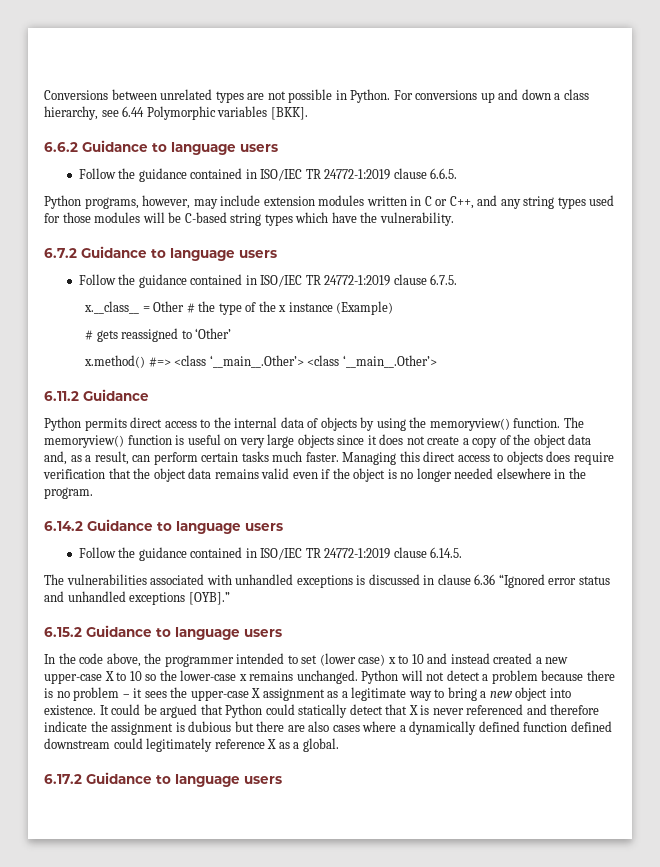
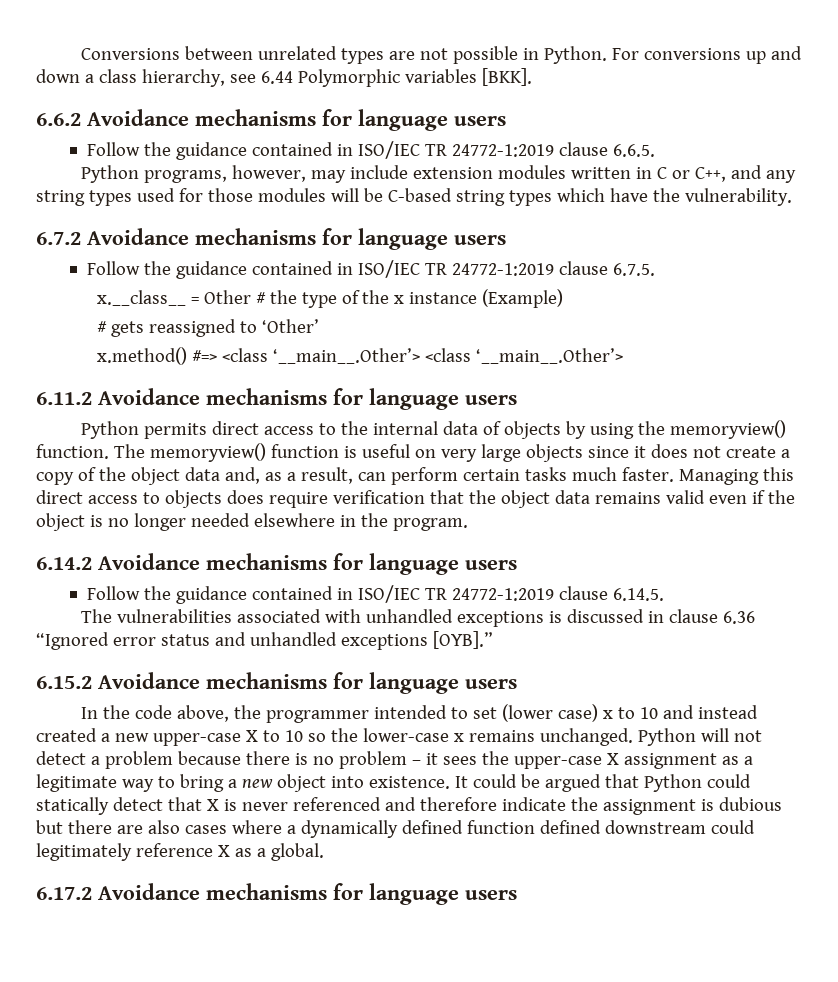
- 6.6.2 Guidance to language users
+ 6.6.2 Avoidance mechanisms for language users
- 6.7.2 Guidance to language users
+ 6.7.2 Avoidance mechanisms for language users
- 6.11.2 Guidance
+ 6.11.2 Avoidance mechanisms for language users
- 6.14.2 Guidance to language users
+ 6.14.2 Avoidance mechanisms for language users
- 6.15.2 Guidance to language users
+ 6.15.2 Avoidance mechanisms for language users
- 6.17.2 Guidance to language users
+ 6.17.2 Avoidance mechanisms for language users

